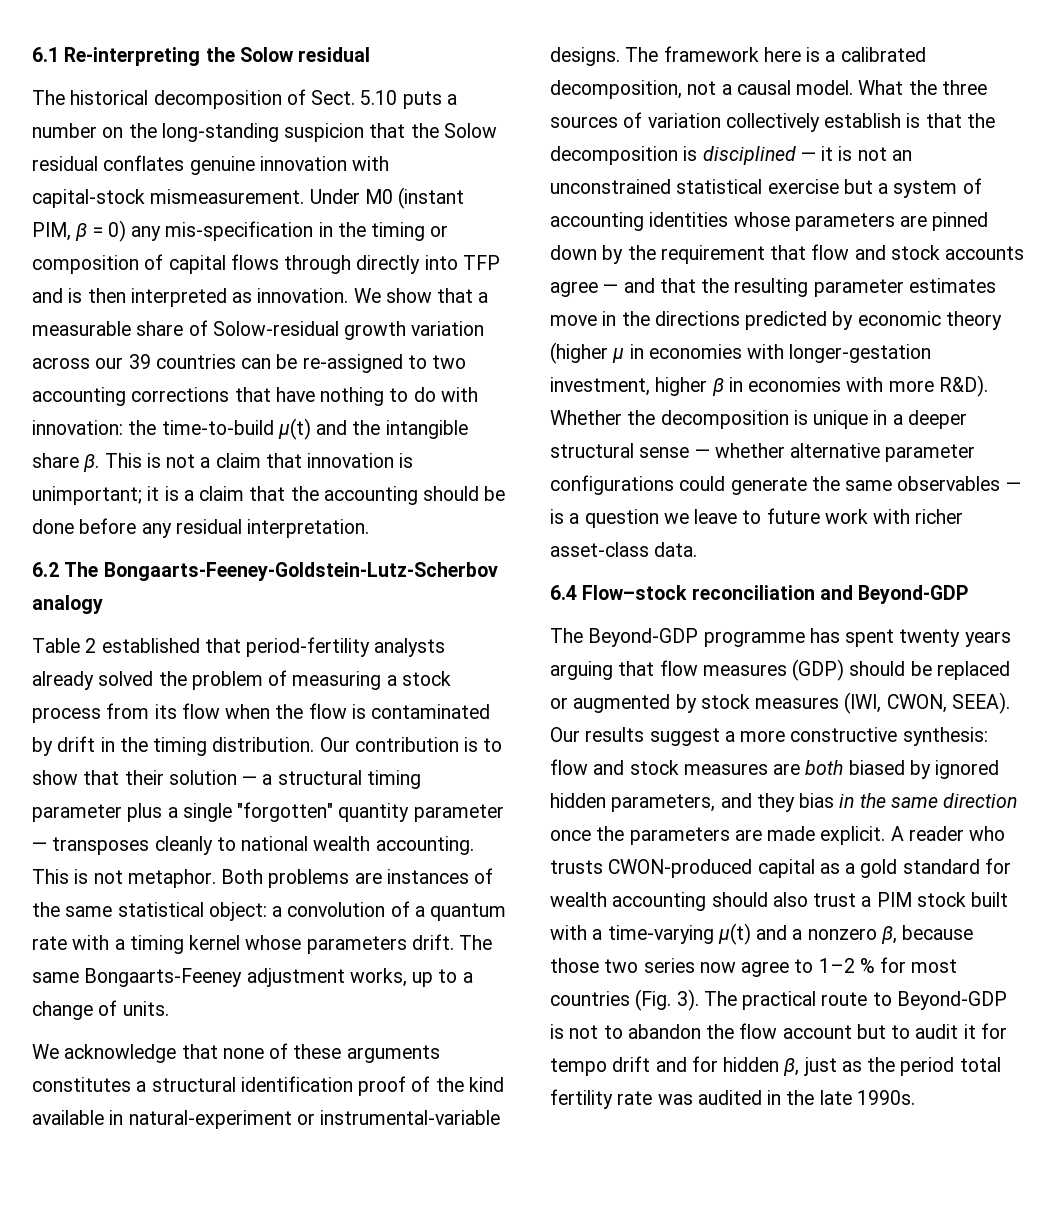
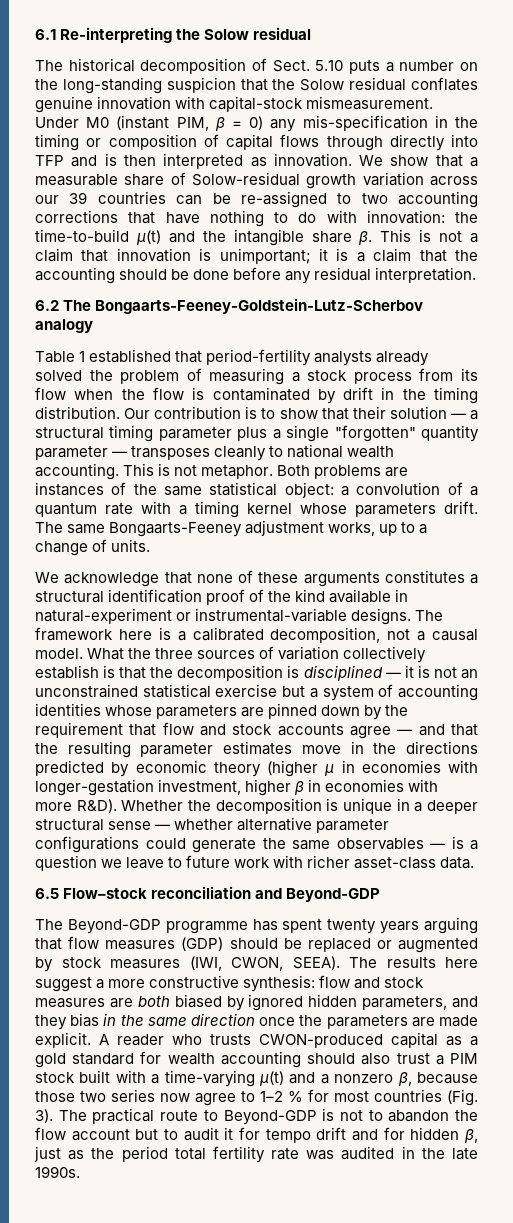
- Table 2 established that period-fertility analysts already solved the problem of measuring a stock process from its flow when the flow is contaminated by drift in the timing distribution.
+ Table 1 established that period-fertility analysts already solved the problem of measuring a stock process from its flow when the flow is contaminated by drift in the timing distribution.
- 6.4 Flow–stock reconciliation and Beyond-GDP
+ 6.5 Flow–stock reconciliation and Beyond-GDP
- Our results suggest a more constructive synthesis: flow and stock measures are both biased by ignored hidden parameters, and they bias in the same direction once the parameters are made explicit.
+ The results here suggest a more constructive synthesis: flow and stock measures are both biased by ignored hidden parameters, and they bias in the same direction once the parameters are made explicit.

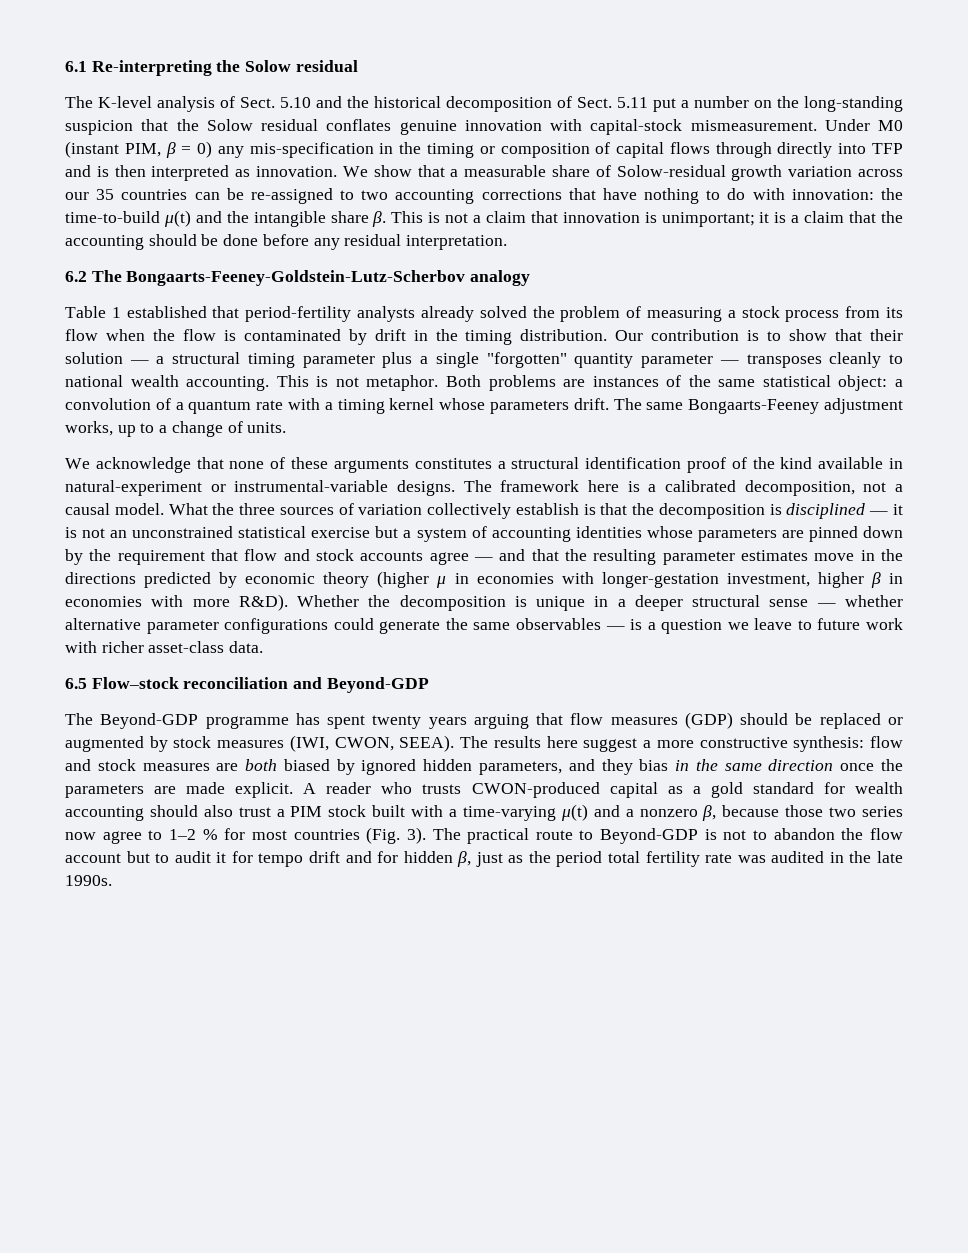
- The historical decomposition of Sect. 5.10 puts a number on the long-standing suspicion that the Solow residual conflates genuine innovation with capital-stock mismeasurement.
+ The K-level analysis of Sect. 5.10 and the historical decomposition of Sect. 5.11 put a number on the long-standing suspicion that the Solow residual conflates genuine innovation with capital-stock mismeasurement.
- We show that a measurable share of Solow-residual growth variation across our 39 countries can be re-assigned to two accounting corrections that have nothing to do with innovation: the time-to-build μ(t) and the intangible share β.
+ We show that a measurable share of Solow-residual growth variation across our 35 countries can be re-assigned to two accounting corrections that have nothing to do with innovation: the time-to-build μ(t) and the intangible share β.

